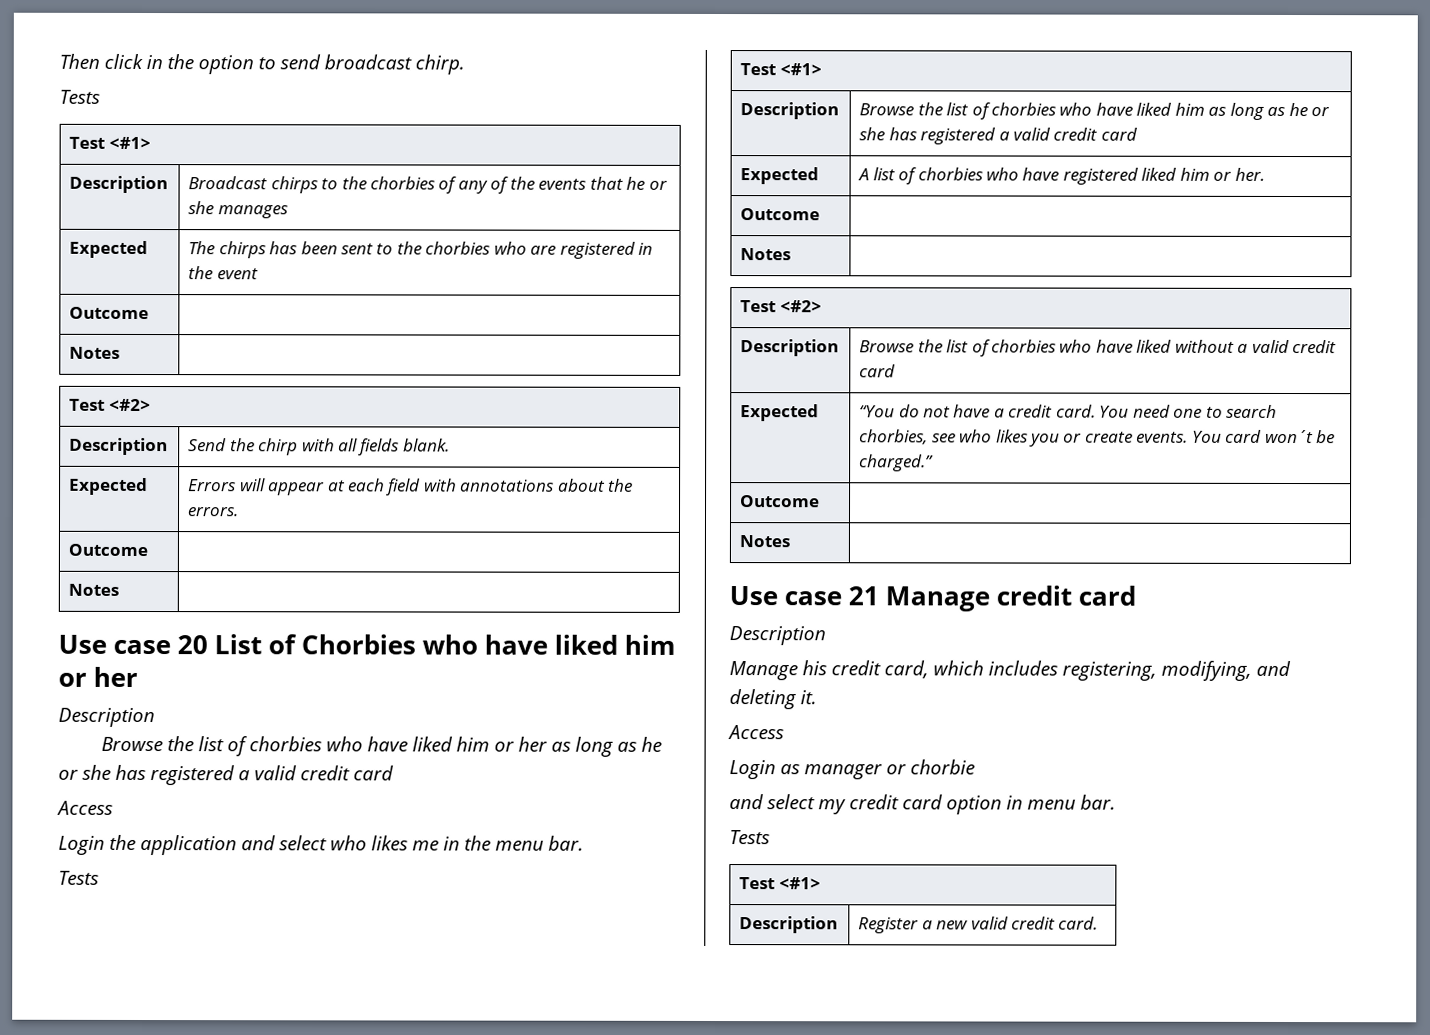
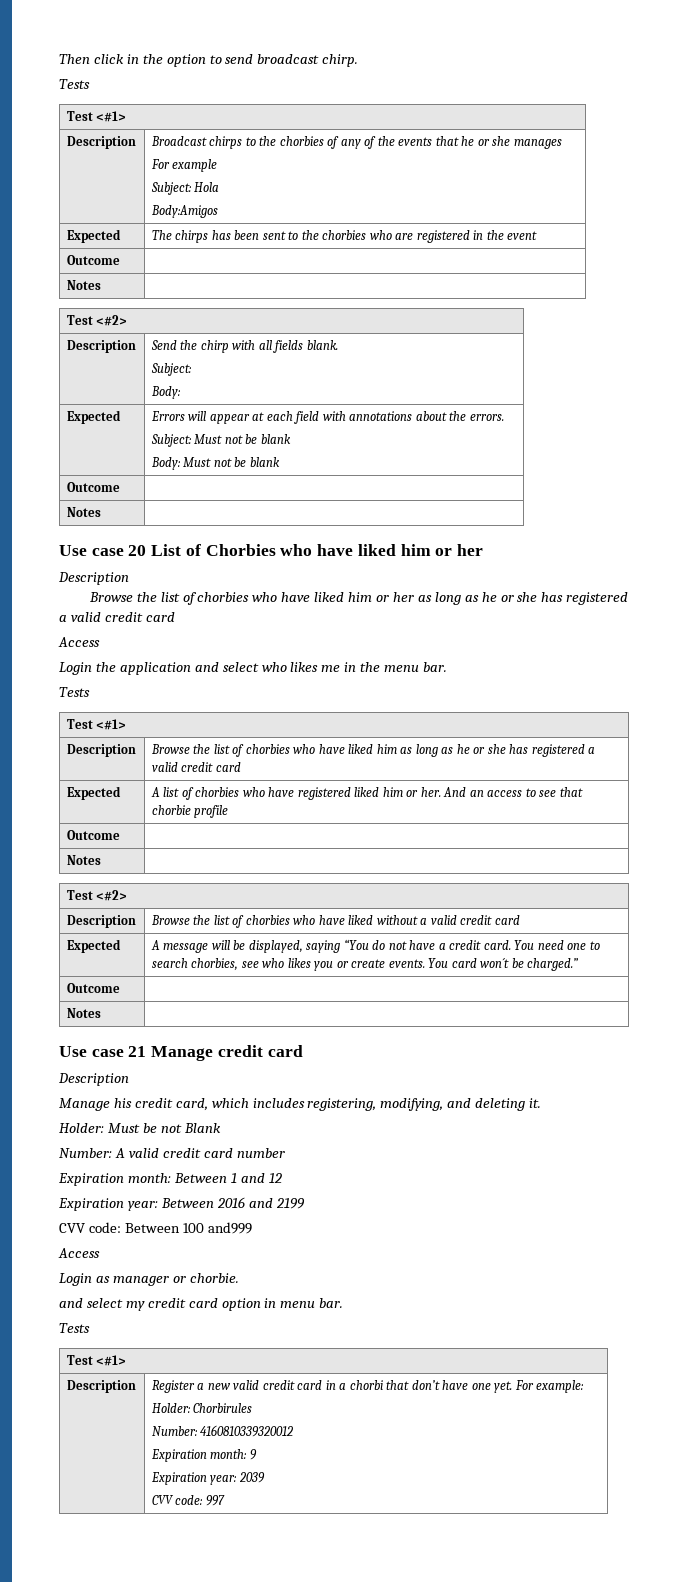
  Description | Broadcast chirps to the chorbies of any of the events that he or she manages
+ For example
+ Subject: Hola
+ Body:Amigos
  Description | Send the chirp with all fields blank.
+ Subject:
+ Body:
  Expected | Errors will appear at each field with annotations about the errors.
+ Subject: Must not be blank
+ Body: Must not be blank
- Expected | A list of chorbies who have registered liked him or her.
+ Expected | A list of chorbies who have registered liked him or her. And an access to see that chorbie profile
- Expected | “You do not have a credit card. You need one to search chorbies, see who likes you or create events. You card won´t be charged.”
+ Expected | A message will be displayed, saying “You do not have a credit card. You need one to search chorbies, see who likes you or create events. You card won´t be charged.”
+ Holder: Must be not Blank
+ Number: A valid credit card number
+ Expiration month: Between 1 and 12
+ Expiration year: Between 2016 and 2199
+ CVV code: Between 100 and999
- Login as manager or chorbie
+ Login as manager or chorbie.
- Description | Register a new valid credit card.
+ Description | Register a new valid credit card in a chorbi that don’t have one yet. For example:
+ Holder: Chorbirules
+ Number: 4160810339320012
+ Expiration month: 9
+ Expiration year: 2039
+ CVV code: 997

